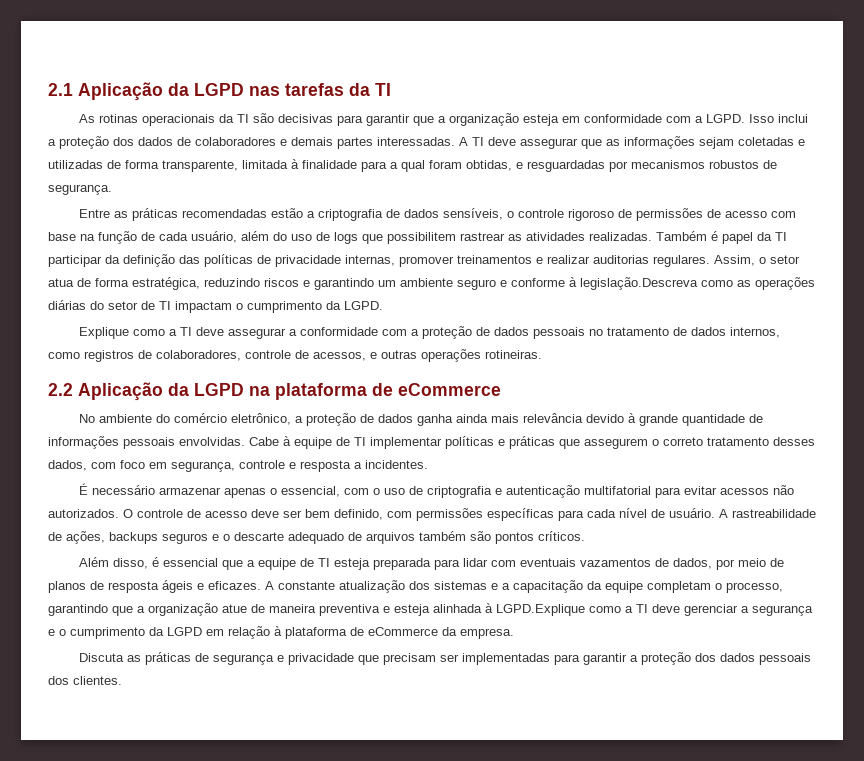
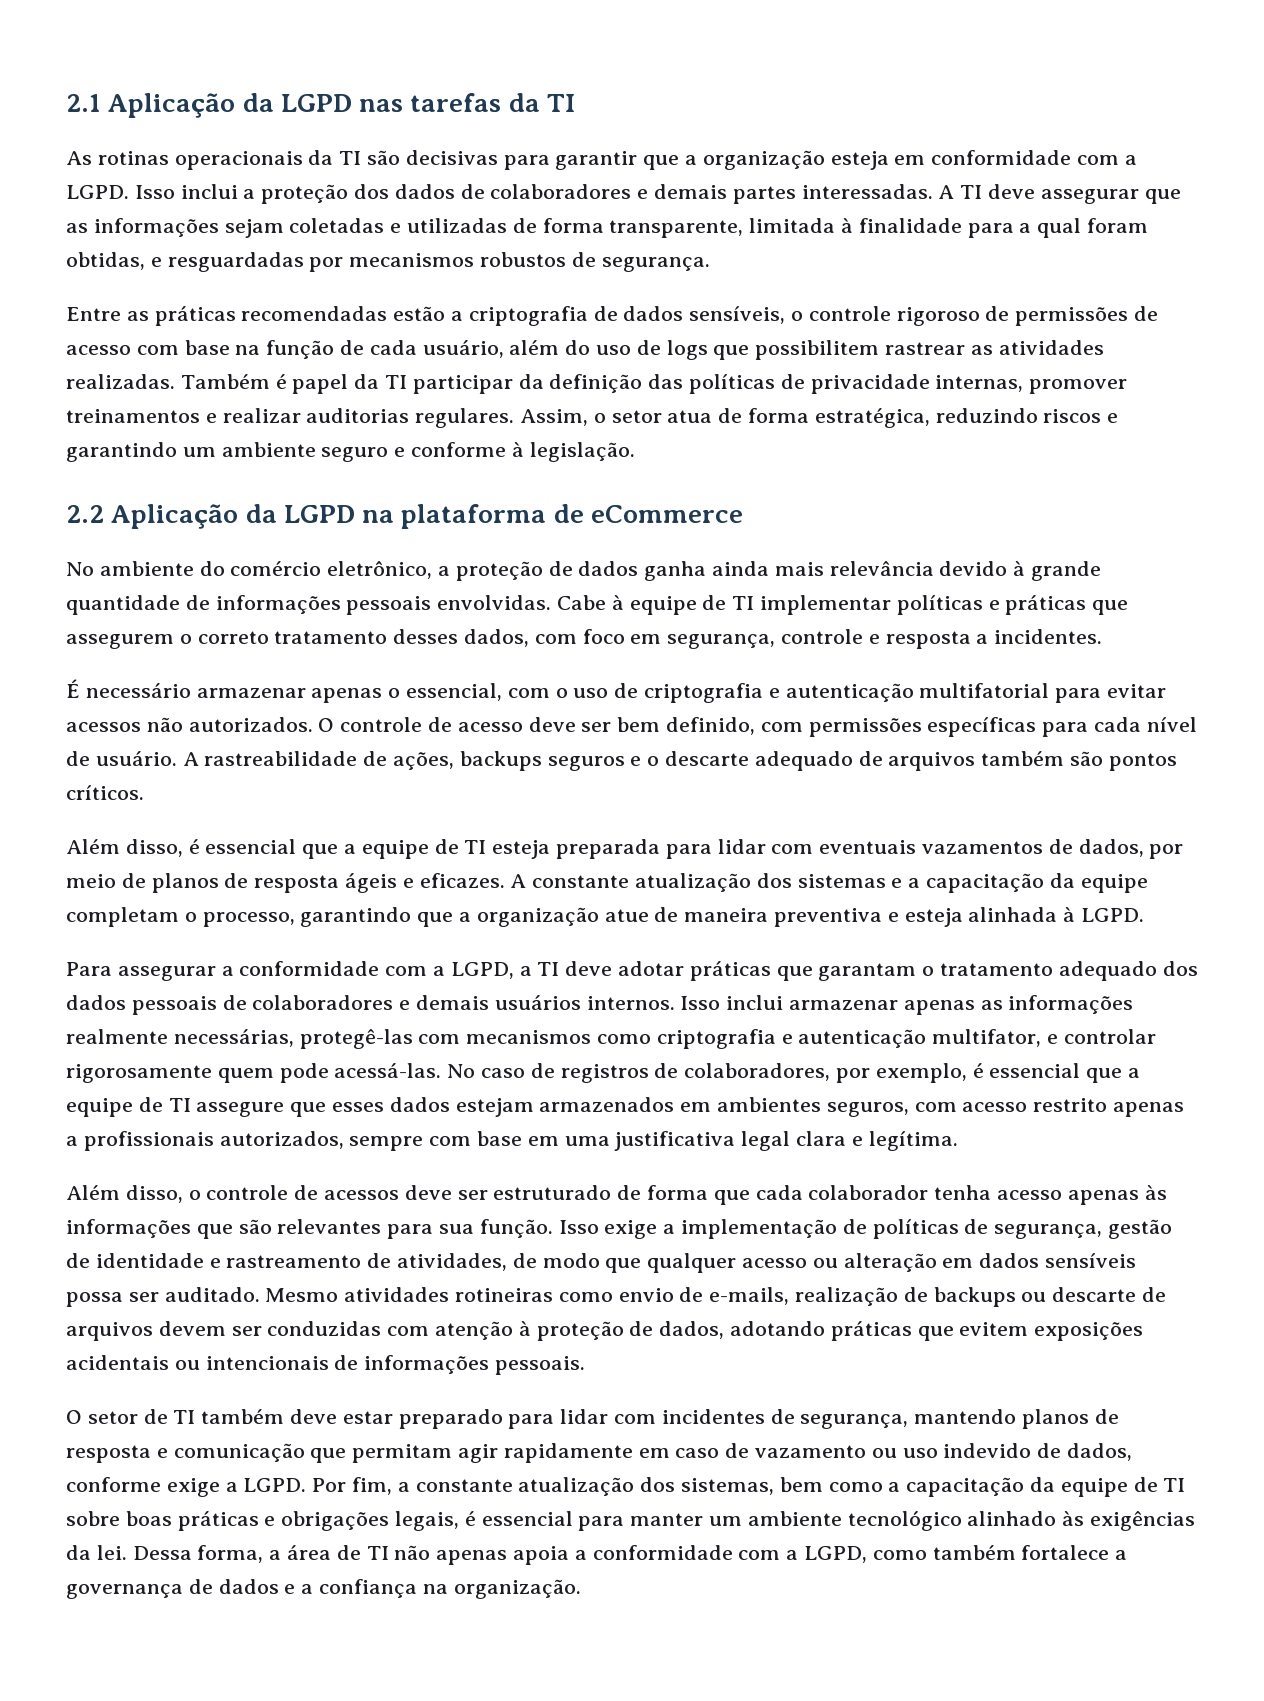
- Assim, o setor atua de forma estratégica, reduzindo riscos e garantindo um ambiente seguro e conforme à legislação.Descreva como as operações diárias do setor de TI impactam o cumprimento da LGPD.
- Explique como a TI deve assegurar a conformidade com a proteção de dados pessoais no tratamento de dados internos, como registros de colaboradores, controle de acessos, e outras operações rotineiras.
+ Assim, o setor atua de forma estratégica, reduzindo riscos e garantindo um ambiente seguro e conforme à legislação.
- A constante atualização dos sistemas e a capacitação da equipe completam o processo, garantindo que a organização atue de maneira preventiva e esteja alinhada à LGPD.Explique como a TI deve gerenciar a segurança e o cumprimento da LGPD em relação à plataforma de eCommerce da empresa.
- Discuta as práticas de segurança e privacidade que precisam ser implementadas para garantir a proteção dos dados pessoais dos clientes.
+ A constante atualização dos sistemas e a capacitação da equipe completam o processo, garantindo que a organização atue de maneira preventiva e esteja alinhada à LGPD.
+ Para assegurar a conformidade com a LGPD, a TI deve adotar práticas que garantam o tratamento adequado dos dados pessoais de colaboradores e demais usuários internos. Isso inclui armazenar apenas as informações realmente necessárias, protegê-las com mecanismos como criptografia e autenticação multifator, e controlar rigorosamente quem pode acessá-las. No caso de registros de colaboradores, por exemplo, é essencial que a equipe de TI assegure que esses dados estejam armazenados em ambientes seguros, com acesso restrito apenas a profissionais autorizados, sempre com base em uma justificativa legal clara e legítima.
+ Além disso, o controle de acessos deve ser estruturado de forma que cada colaborador tenha acesso apenas às informações que são relevantes para sua função. Isso exige a implementação de políticas de segurança, gestão de identidade e rastreamento de atividades, de modo que qualquer acesso ou alteração em dados sensíveis possa ser auditado. Mesmo atividades rotineiras como envio de e-mails, realização de backups ou descarte de arquivos devem ser conduzidas com atenção à proteção de dados, adotando práticas que evitem exposições acidentais ou intencionais de informações pessoais.
+ O setor de TI também deve estar preparado para lidar com incidentes de segurança, mantendo planos de resposta e comunicação que permitam agir rapidamente em caso de vazamento ou uso indevido de dados, conforme exige a LGPD. Por fim, a constante atualização dos sistemas, bem como a capacitação da equipe de TI sobre boas práticas e obrigações legais, é essencial para manter um ambiente tecnológico alinhado às exigências da lei. Dessa forma, a área de TI não apenas apoia a conformidade com a LGPD, como também fortalece a governança de dados e a confiança na organização.

